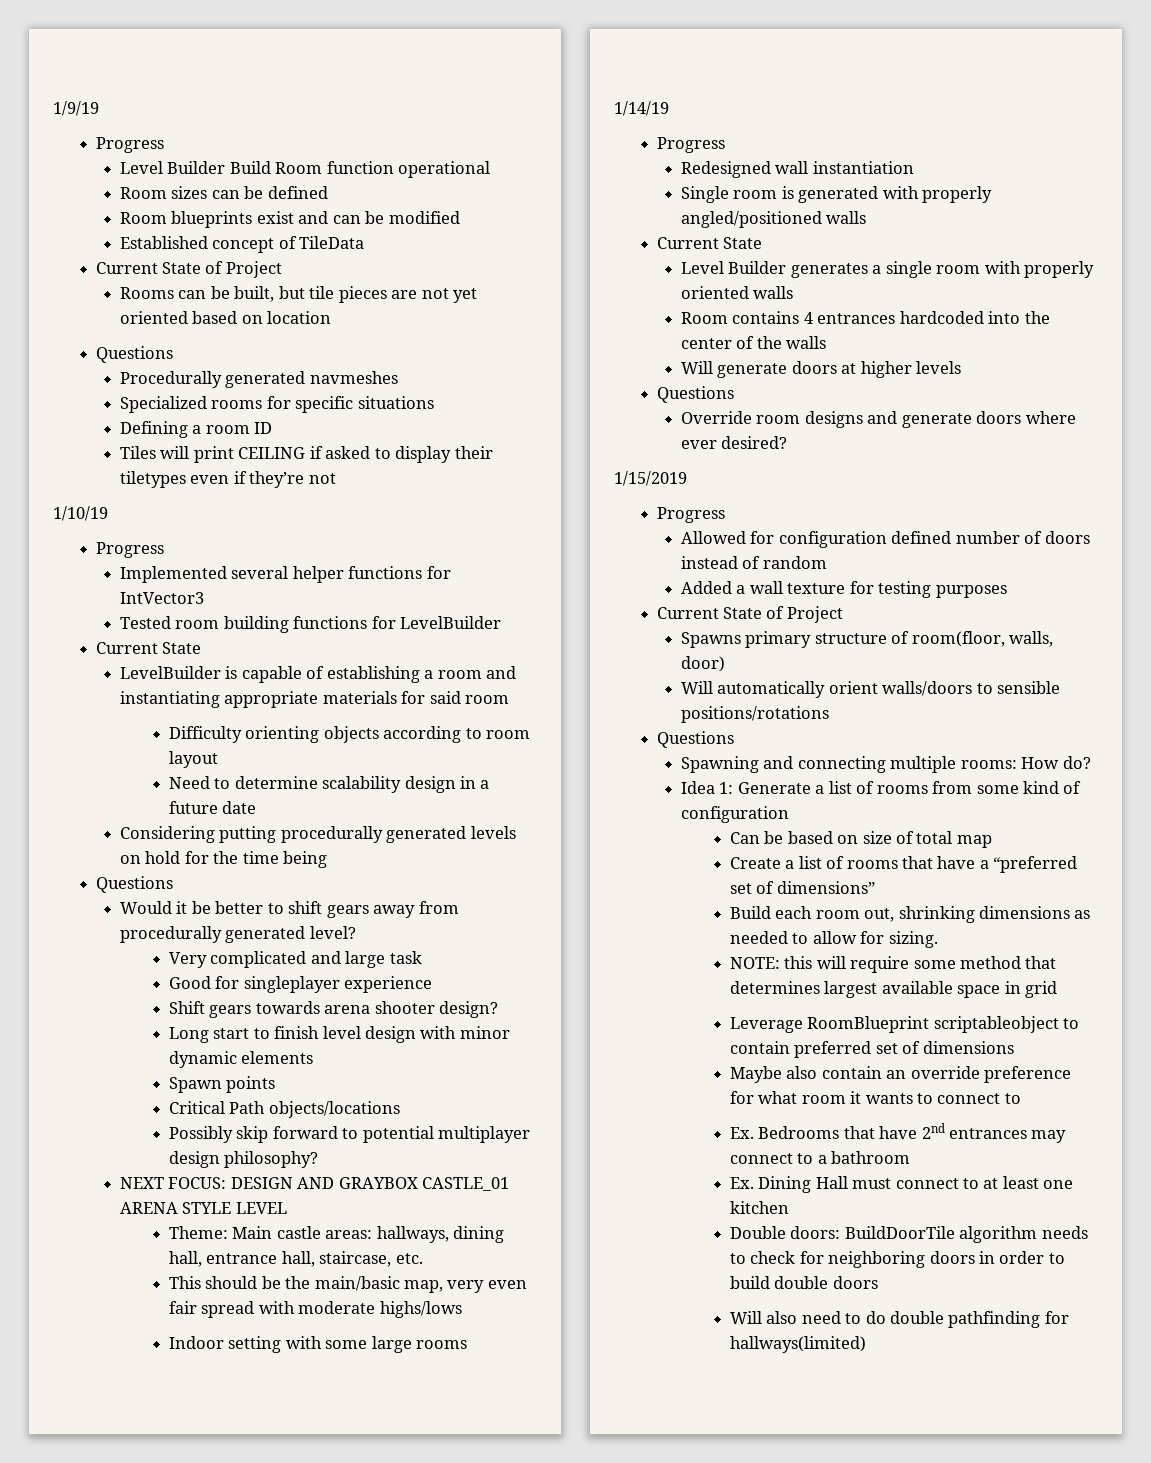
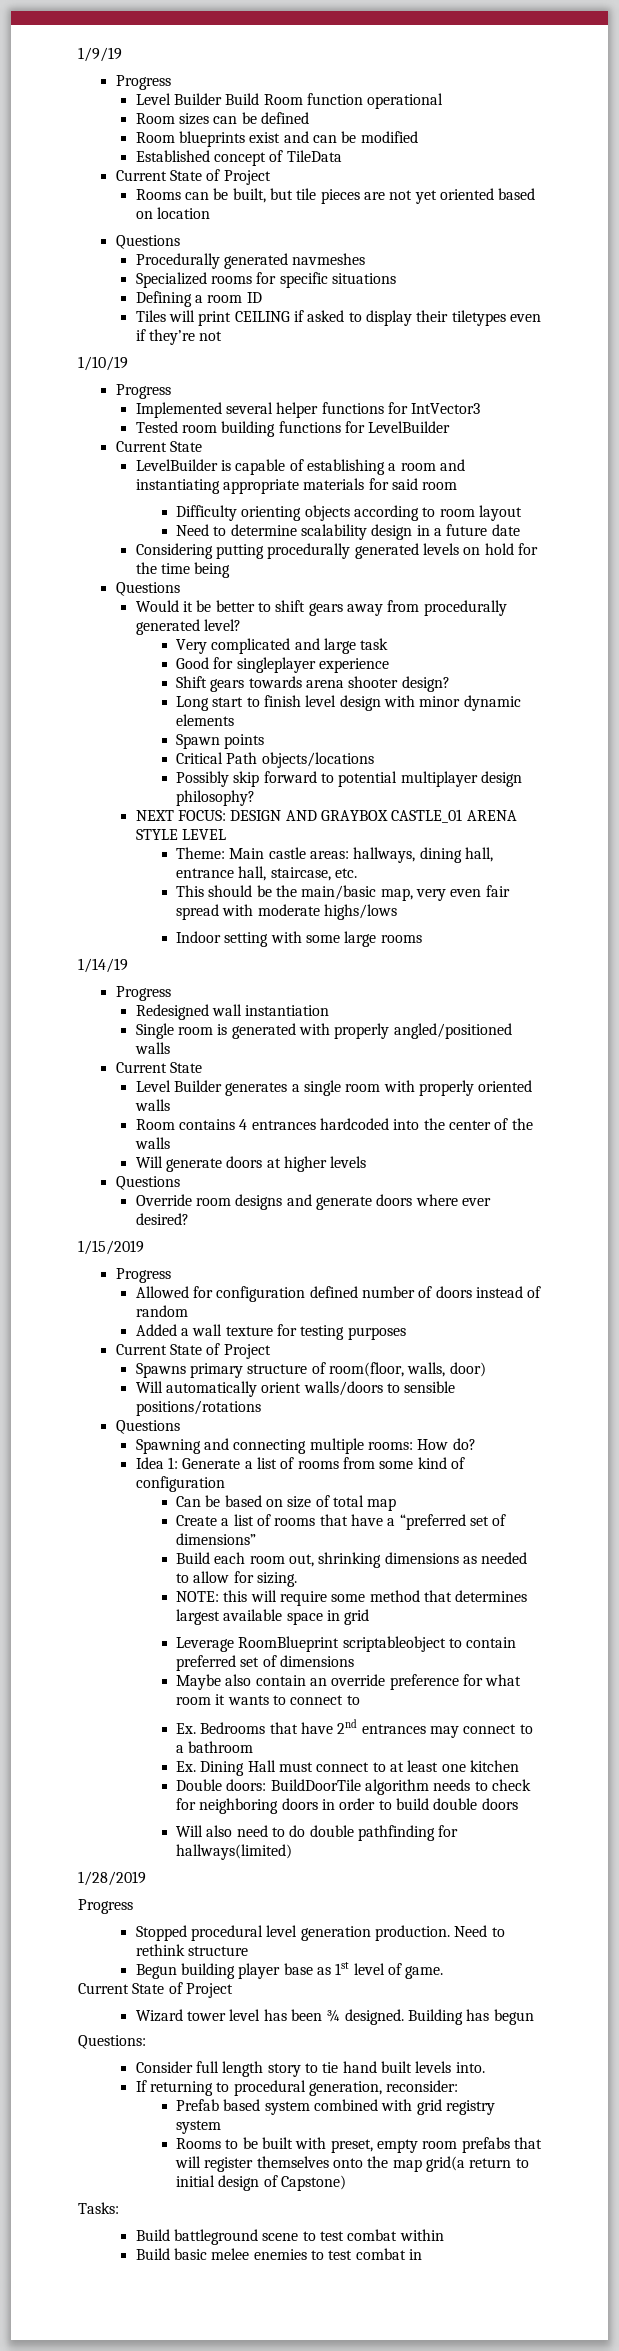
+ 1/28/2019
+ Progress
+ Stopped procedural level generation production. Need to rethink structure
+ Begun building player base as 1st level of game.
+ Current State of Project
+ Wizard tower level has been ¾ designed. Building has begun
+ Questions:
+ Consider full length story to tie hand built levels into.
+ If returning to procedural generation, reconsider:
+ Prefab based system combined with grid registry system
+ Rooms to be built with preset, empty room prefabs that will register themselves onto the map grid(a return to initial design of Capstone)
+ Tasks:
+ Build battleground scene to test combat within
+ Build basic melee enemies to test combat in

